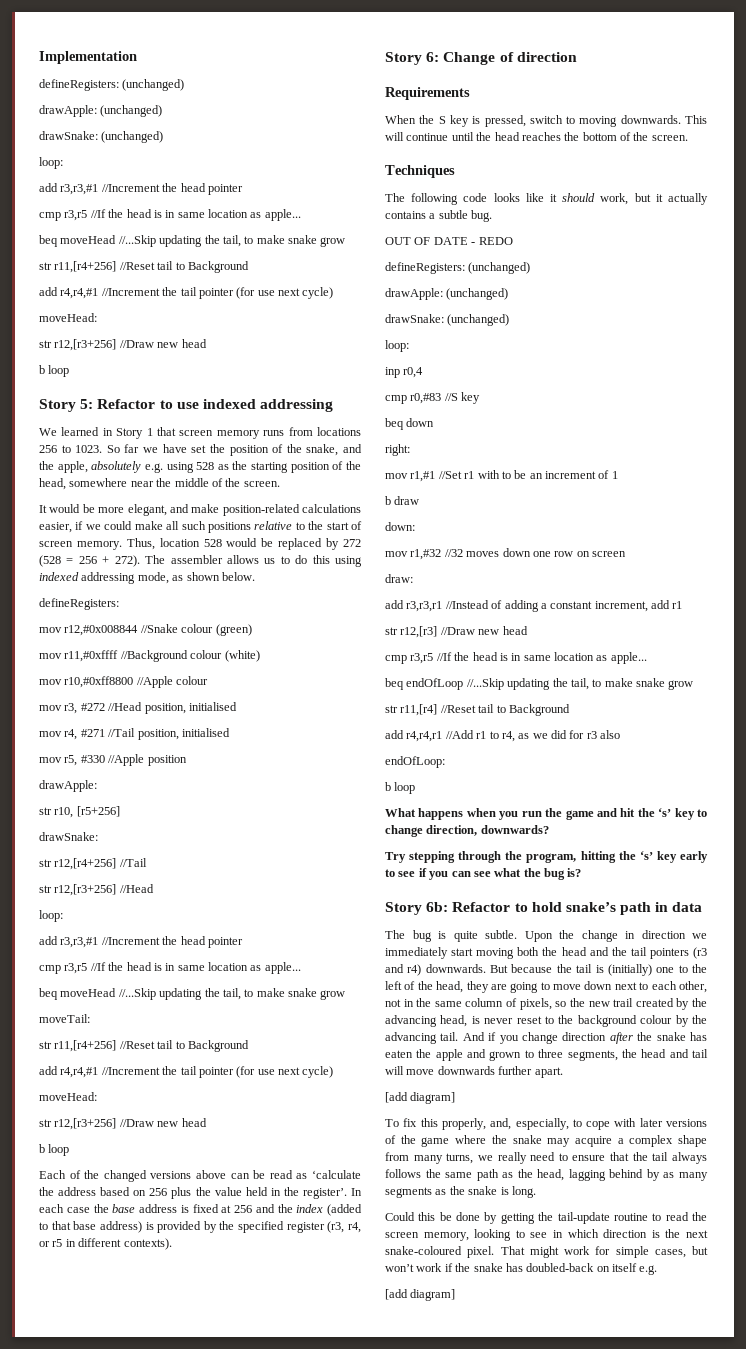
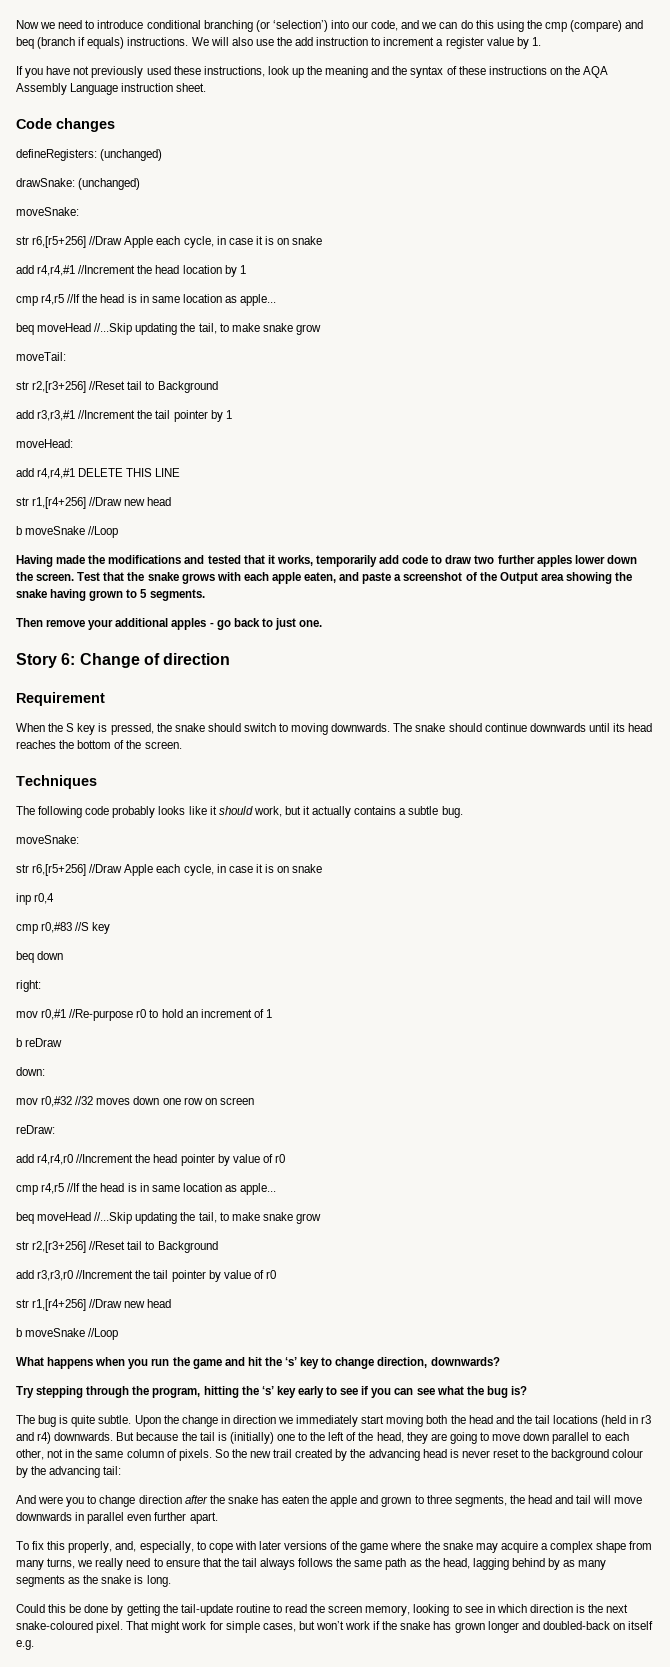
- Implementation
+ Now we need to introduce conditional branching (or ‘selection’) into our code, and we can do this using the cmp (compare) and beq (branch if equals) instructions. We will also use the add instruction to increment a register value by 1.
+ If you have not previously used these instructions, look up the meaning and the syntax of these instructions on the AQA Assembly Language instruction sheet.
+ Code changes
  defineRegisters: (unchanged)
- drawApple: (unchanged)
  drawSnake: (unchanged)
- loop:
- add r3,r3,#1 //Increment the head pointer
- cmp r3,r5 //If the head is in same location as apple...
- beq moveHead //...Skip updating the tail, to make snake grow
- str r11,[r4+256] //Reset tail to Background
- add r4,r4,#1 //Increment the tail pointer (for use next cycle)
- moveHead:
- str r12,[r3+256] //Draw new head
- b loop
- Story 5: Refactor to use indexed addressing
- We learned in Story 1 that screen memory runs from locations 256 to 1023. So far we have set the position of the snake, and the apple, absolutely e.g. using 528 as the starting position of the head, somewhere near the middle of the screen.
- It would be more elegant, and make position-related calculations easier, if we could make all such positions relative to the start of screen memory. Thus, location 528 would be replaced by 272 (528 = 256 + 272). The assembler allows us to do this using indexed addressing mode, as shown below.
- defineRegisters:
- mov r12,#0x008844 //Snake colour (green)
- mov r11,#0xffff //Background colour (white)
- mov r10,#0xff8800 //Apple colour
- mov r3, #272 //Head position, initialised
- mov r4, #271 //Tail position, initialised
- mov r5, #330 //Apple position
- drawApple:
- str r10, [r5+256]
- drawSnake:
- str r12,[r4+256] //Tail
- str r12,[r3+256] //Head
- loop:
- add r3,r3,#1 //Increment the head pointer
- cmp r3,r5 //If the head is in same location as apple...
+ moveSnake:
+ str r6,[r5+256] //Draw Apple each cycle, in case it is on snake
+ add r4,r4,#1 //Increment the head location by 1
+ cmp r4,r5 //If the head is in same location as apple...
  moveTail:
- str r11,[r4+256] //Reset tail to Background
- add r4,r4,#1 //Increment the tail pointer (for use next cycle)
+ str r2,[r3+256] //Reset tail to Background
+ add r3,r3,#1 //Increment the tail pointer by 1
  moveHead:
- str r12,[r3+256] //Draw new head
- b loop
- Each of the changed versions above can be read as ‘calculate the address based on 256 plus the value held in the register’. In each case the base address is fixed at 256 and the index (added to that base address) is provided by the specified register (r3, r4, or r5 in different contexts).
+ add r4,r4,#1 DELETE THIS LINE
+ str r1,[r4+256] //Draw new head
+ b moveSnake //Loop
+ Having made the modifications and tested that it works, temporarily add code to draw two further apples lower down the screen. Test that the snake grows with each apple eaten, and paste a screenshot of the Output area showing the snake having grown to 5 segments.
+ Then remove your additional apples - go back to just one.
- Requirements
+ Requirement
- When the S key is pressed, switch to moving downwards.
+ When the S key is pressed, the snake should switch to moving downwards.
- This will continue until the head reaches the bottom of the screen.
+ The snake should continue downwards until its head reaches the bottom of the screen.
- The following code looks like it should work, but it actually contains a subtle bug.
- OUT OF DATE - REDO
- defineRegisters: (unchanged)
- drawApple: (unchanged)
- drawSnake: (unchanged)
- loop:
+ The following code probably looks like it should work, but it actually contains a subtle bug.
+ moveSnake:
+ str r6,[r5+256] //Draw Apple each cycle, in case it is on snake
- mov r1,#1 //Set r1 with to be an increment of 1
+ mov r0,#1 //Re-purpose r0 to hold an increment of 1
- b draw
+ b reDraw
- mov r1,#32 //32 moves down one row on screen
+ mov r0,#32 //32 moves down one row on screen
- draw:
- add r3,r3,r1 //Instead of adding a constant increment, add r1
- str r12,[r3] //Draw new head
- cmp r3,r5 //If the head is in same location as apple...
- beq endOfLoop //...Skip updating the tail, to make snake grow
- str r11,[r4] //Reset tail to Background
- add r4,r4,r1 //Add r1 to r4, as we did for r3 also
- endOfLoop:
- b loop
+ reDraw:
+ add r4,r4,r0 //Increment the head pointer by value of r0
+ cmp r4,r5 //If the head is in same location as apple...
+ beq moveHead //...Skip updating the tail, to make snake grow
+ str r2,[r3+256] //Reset tail to Background
+ add r3,r3,r0 //Increment the tail pointer by value of r0
+ str r1,[r4+256] //Draw new head
+ b moveSnake //Loop
- Story 6b: Refactor to hold snake’s path in data
- Upon the change in direction we immediately start moving both the head and the tail pointers (r3 and r4) downwards.
+ Upon the change in direction we immediately start moving both the head and the tail locations (held in r3 and r4) downwards.
- But because the tail is (initially) one to the left of the head, they are going to move down next to each other, not in the same column of pixels, so the new trail created by the advancing head, is never reset to the background colour by the advancing tail. And if you change direction after the snake has eaten the apple and grown to three segments, the head and tail will move downwards further apart.
- [add diagram]
+ But because the tail is (initially) one to the left of the head, they are going to move down parallel to each other, not in the same column of pixels. So the new trail created by the advancing head is never reset to the background colour by the advancing tail:
+ And were you to change direction after the snake has eaten the apple and grown to three segments, the head and tail will move downwards in parallel even further apart.
- That might work for simple cases, but won’t work if the snake has doubled-back on itself e.g.
- [add diagram]
+ That might work for simple cases, but won’t work if the snake has grown longer and doubled-back on itself e.g.

